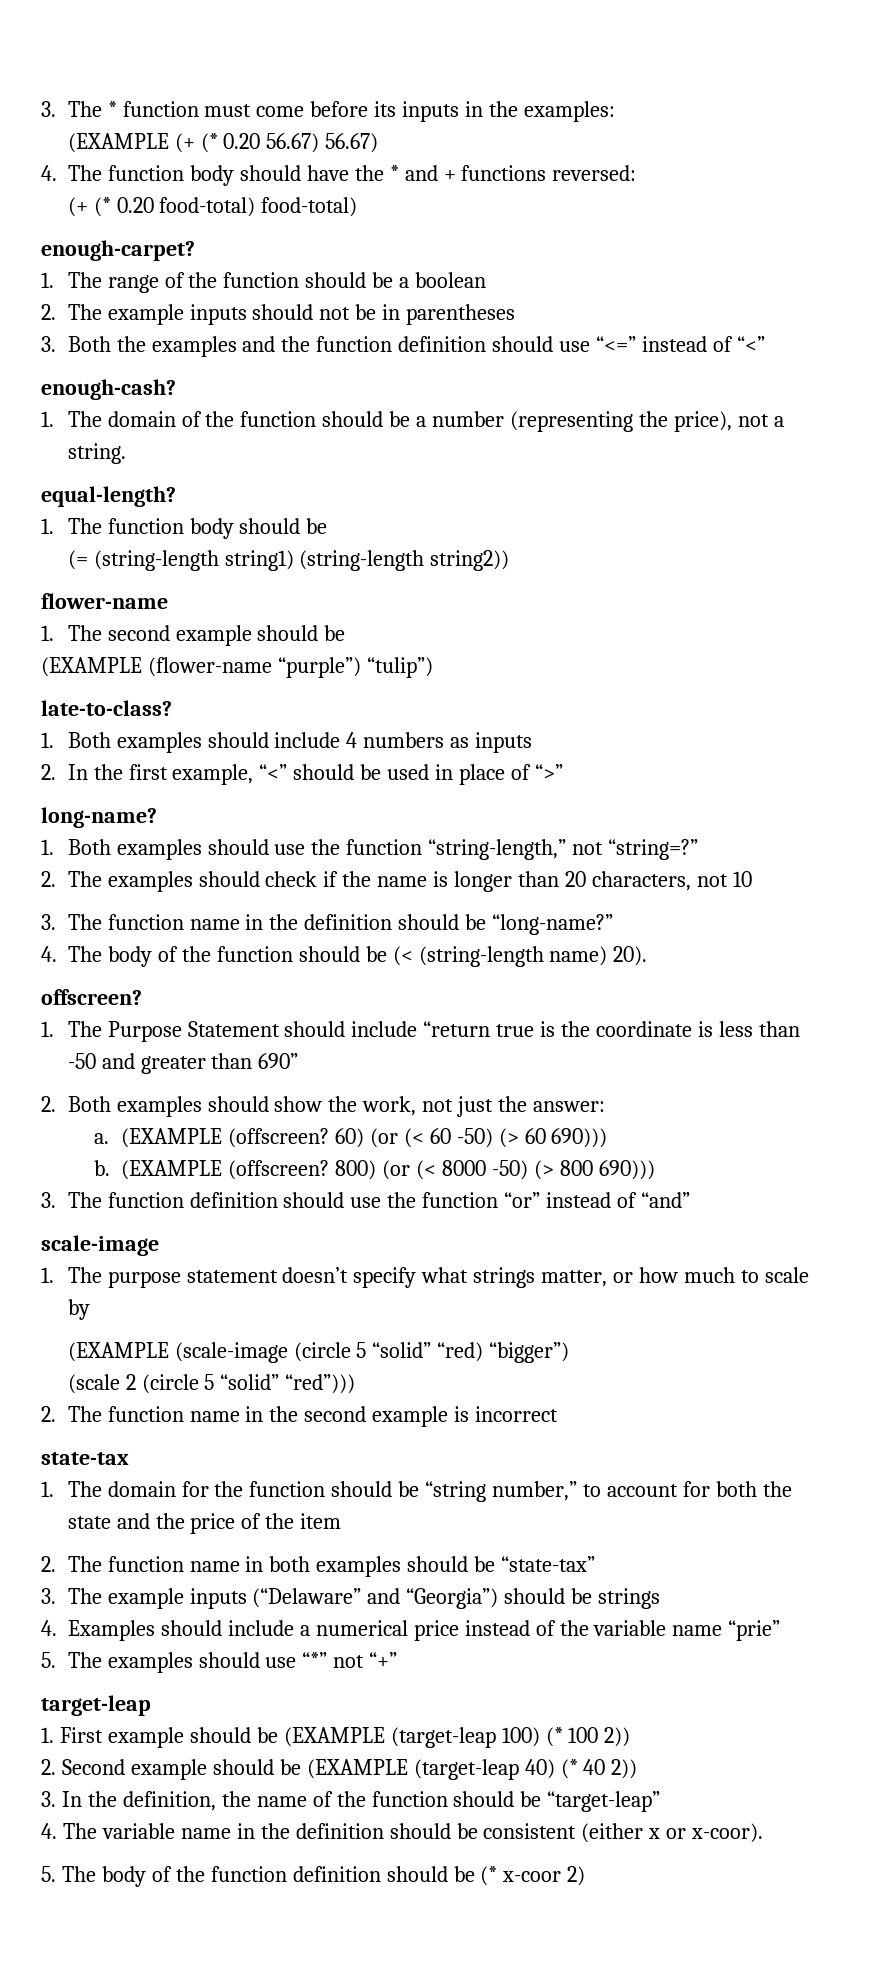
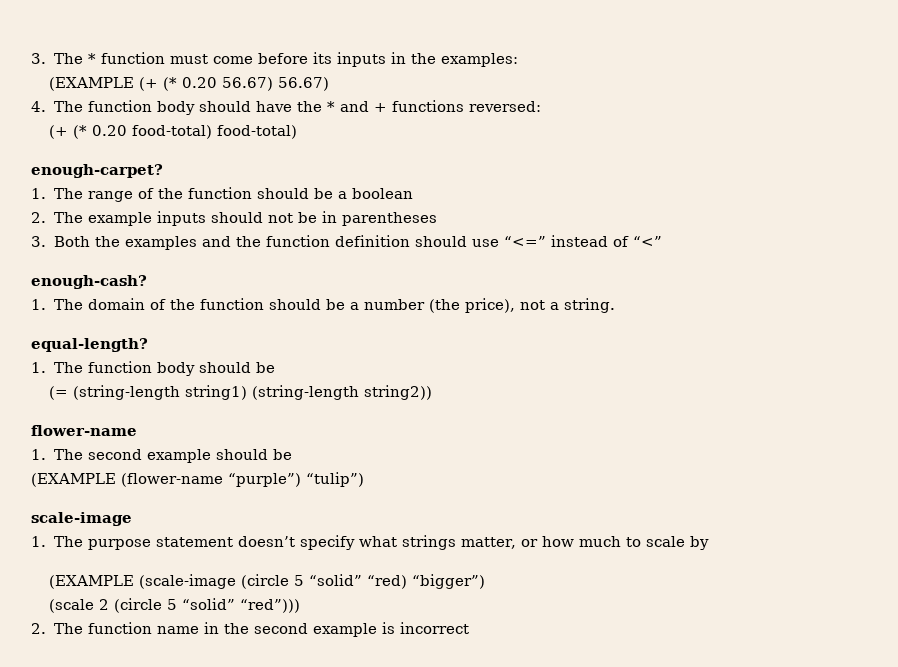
- 1. The domain of the function should be a number (representing the price), not a string.
+ 1. The domain of the function should be a number (the price), not a string.
- late-to-class?
- 1. Both examples should include 4 numbers as inputs
- 2. In the first example, “<” should be used in place of “>”
- long-name?
- 1. Both examples should use the function “string-length,” not “string=?”
- 2. The examples should check if the name is longer than 20 characters, not 10
- 3. The function name in the definition should be “long-name?”
- 4. The body of the function should be (< (string-length name) 20).
- offscreen?
- 1. The Purpose Statement should include “return true is the coordinate is less than -50 and greater than 690”
- 2. Both examples should show the work, not just the answer:
- a. (EXAMPLE (offscreen? 60) (or (< 60 -50) (> 60 690)))
- b. (EXAMPLE (offscreen? 800) (or (< 8000 -50) (> 800 690)))
- 3. The function definition should use the function “or” instead of “and”
- state-tax
- 1. The domain for the function should be “string number,” to account for both the state and the price of the item
- 2. The function name in both examples should be “state-tax”
- 3. The example inputs (“Delaware” and “Georgia”) should be strings
- 4. Examples should include a numerical price instead of the variable name “prie”
- 5. The examples should use “*” not “+”
- target-leap
- 1. First example should be (EXAMPLE (target-leap 100) (* 100 2))
- 2. Second example should be (EXAMPLE (target-leap 40) (* 40 2))
- 3. In the definition, the name of the function should be “target-leap”
- 4. The variable name in the definition should be consistent (either x or x-coor).
- 5. The body of the function definition should be (* x-coor 2)

